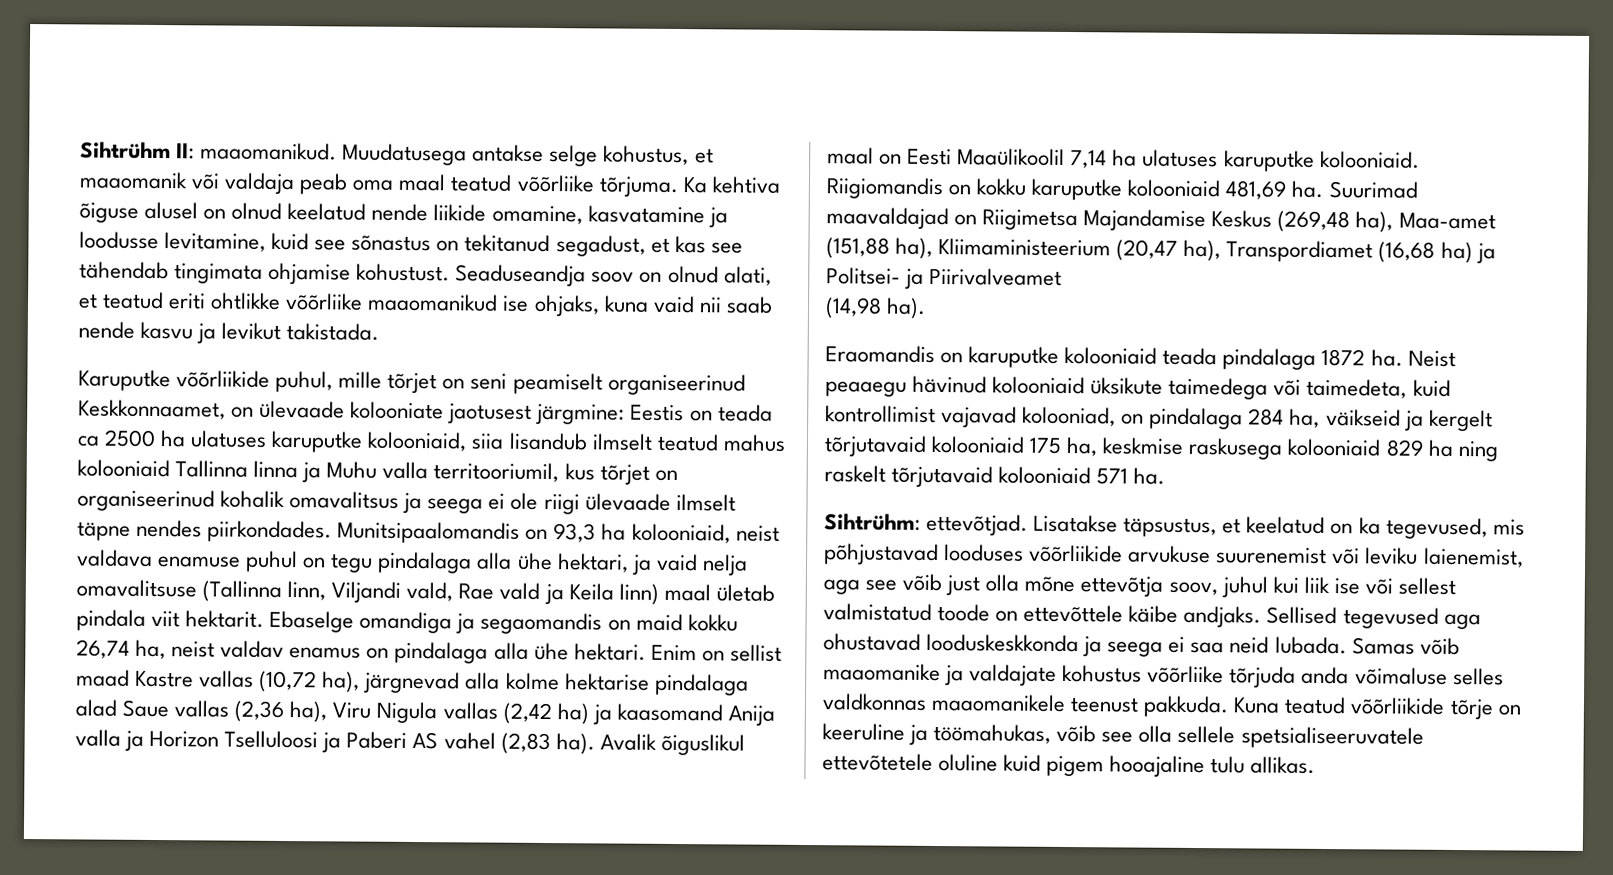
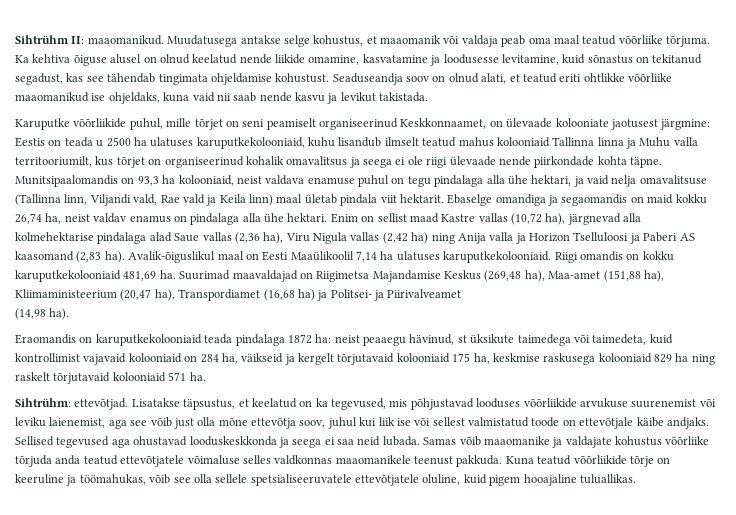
- Ka kehtiva õiguse alusel on olnud keelatud nende liikide omamine, kasvatamine ja loodusse levitamine, kuid see sõnastus on tekitanud segadust, et kas see tähendab tingimata ohjamise kohustust.
+ Ka kehtiva õiguse alusel on olnud keelatud nende liikide omamine, kasvatamine ja loodusesse levitamine, kuid sõnastus on tekitanud segadust, kas see tähendab tingimata ohjeldamise kohustust.
- Seaduseandja soov on olnud alati, et teatud eriti ohtlikke võõrliike maaomanikud ise ohjaks, kuna vaid nii saab nende kasvu ja levikut takistada.
+ Seaduseandja soov on olnud alati, et teatud eriti ohtlikke võõrliike maaomanikud ise ohjeldaks, kuna vaid nii saab nende kasvu ja levikut takistada.
- Karuputke võõrliikide puhul, mille tõrjet on seni peamiselt organiseerinud Keskkonnaamet, on ülevaade kolooniate jaotusest järgmine: Eestis on teada ca 2500 ha ulatuses karuputke kolooniaid, siia lisandub ilmselt teatud mahus kolooniaid Tallinna linna ja Muhu valla territooriumil, kus tõrjet on organiseerinud kohalik omavalitsus ja seega ei ole riigi ülevaade ilmselt täpne nendes piirkondades.
+ Karuputke võõrliikide puhul, mille tõrjet on seni peamiselt organiseerinud Keskkonnaamet, on ülevaade kolooniate jaotusest järgmine: Eestis on teada u 2500 ha ulatuses karuputkekolooniaid, kuhu lisandub ilmselt teatud mahus kolooniaid Tallinna linna ja Muhu valla territooriumilt, kus tõrjet on organiseerinud kohalik omavalitsus ja seega ei ole riigi ülevaade nende piirkondade kohta täpne.
- Enim on sellist maad Kastre vallas (10,72 ha), järgnevad alla kolme hektarise pindalaga alad Saue vallas (2,36 ha), Viru Nigula vallas (2,42 ha) ja kaasomand Anija valla ja Horizon Tselluloosi ja Paberi AS vahel (2,83 ha).
+ Enim on sellist maad Kastre vallas (10,72 ha), järgnevad alla kolmehektarise pindalaga alad Saue vallas (2,36 ha), Viru Nigula vallas (2,42 ha) ning Anija valla ja Horizon Tselluloosi ja Paberi AS kaasomand (2,83 ha).
- Avalik õiguslikul maal on Eesti Maaülikoolil 7,14 ha ulatuses karuputke kolooniaid. Riigiomandis on kokku karuputke kolooniaid 481,69 ha.
+ Avalik-õiguslikul maal on Eesti Maaülikoolil 7,14 ha ulatuses karuputkekolooniaid. Riigi omandis on kokku karuputkekolooniaid 481,69 ha.
- Eraomandis on karuputke kolooniaid teada pindalaga 1872 ha. Neist peaaegu hävinud kolooniaid üksikute taimedega või taimedeta, kuid kontrollimist vajavad kolooniad, on pindalaga 284 ha, väikseid ja kergelt tõrjutavaid kolooniaid 175 ha, keskmise raskusega kolooniaid 829 ha ning raskelt tõrjutavaid kolooniaid 571 ha.
+ Eraomandis on karuputkekolooniaid teada pindalaga 1872 ha: neist peaaegu hävinud, st üksikute taimedega või taimedeta, kuid kontrollimist vajavaid kolooniaid on 284 ha, väikseid ja kergelt tõrjutavaid kolooniaid 175 ha, keskmise raskusega kolooniaid 829 ha ning raskelt tõrjutavaid kolooniaid 571 ha.
- Lisatakse täpsustus, et keelatud on ka tegevused, mis põhjustavad looduses võõrliikide arvukuse suurenemist või leviku laienemist, aga see võib just olla mõne ettevõtja soov, juhul kui liik ise või sellest valmistatud toode on ettevõttele käibe andjaks.
+ Lisatakse täpsustus, et keelatud on ka tegevused, mis põhjustavad looduses võõrliikide arvukuse suurenemist või leviku laienemist, aga see võib just olla mõne ettevõtja soov, juhul kui liik ise või sellest valmistatud toode on ettevõtjale käibe andjaks.
- Samas võib maaomanike ja valdajate kohustus võõrliike tõrjuda anda võimaluse selles valdkonnas maaomanikele teenust pakkuda.
+ Samas võib maaomanike ja valdajate kohustus võõrliike tõrjuda anda teatud ettevõtjatele võimaluse selles valdkonnas maaomanikele teenust pakkuda.
- Kuna teatud võõrliikide tõrje on keeruline ja töömahukas, võib see olla sellele spetsialiseeruvatele ettevõtetele oluline kuid pigem hooajaline tulu allikas.
+ Kuna teatud võõrliikide tõrje on keeruline ja töömahukas, võib see olla sellele spetsialiseeruvatele ettevõtjatele oluline, kuid pigem hooajaline tuluallikas.

